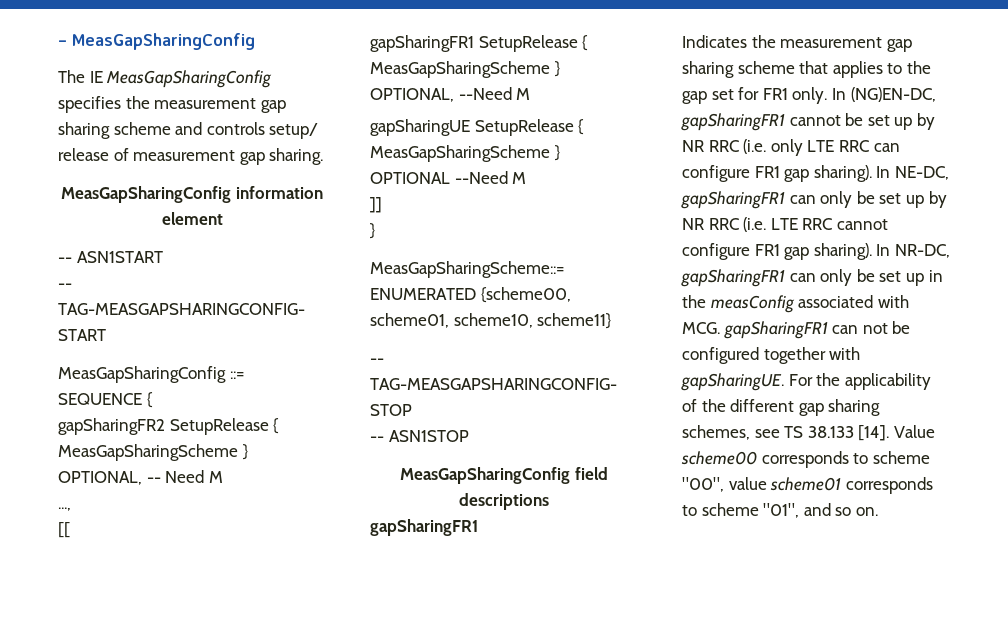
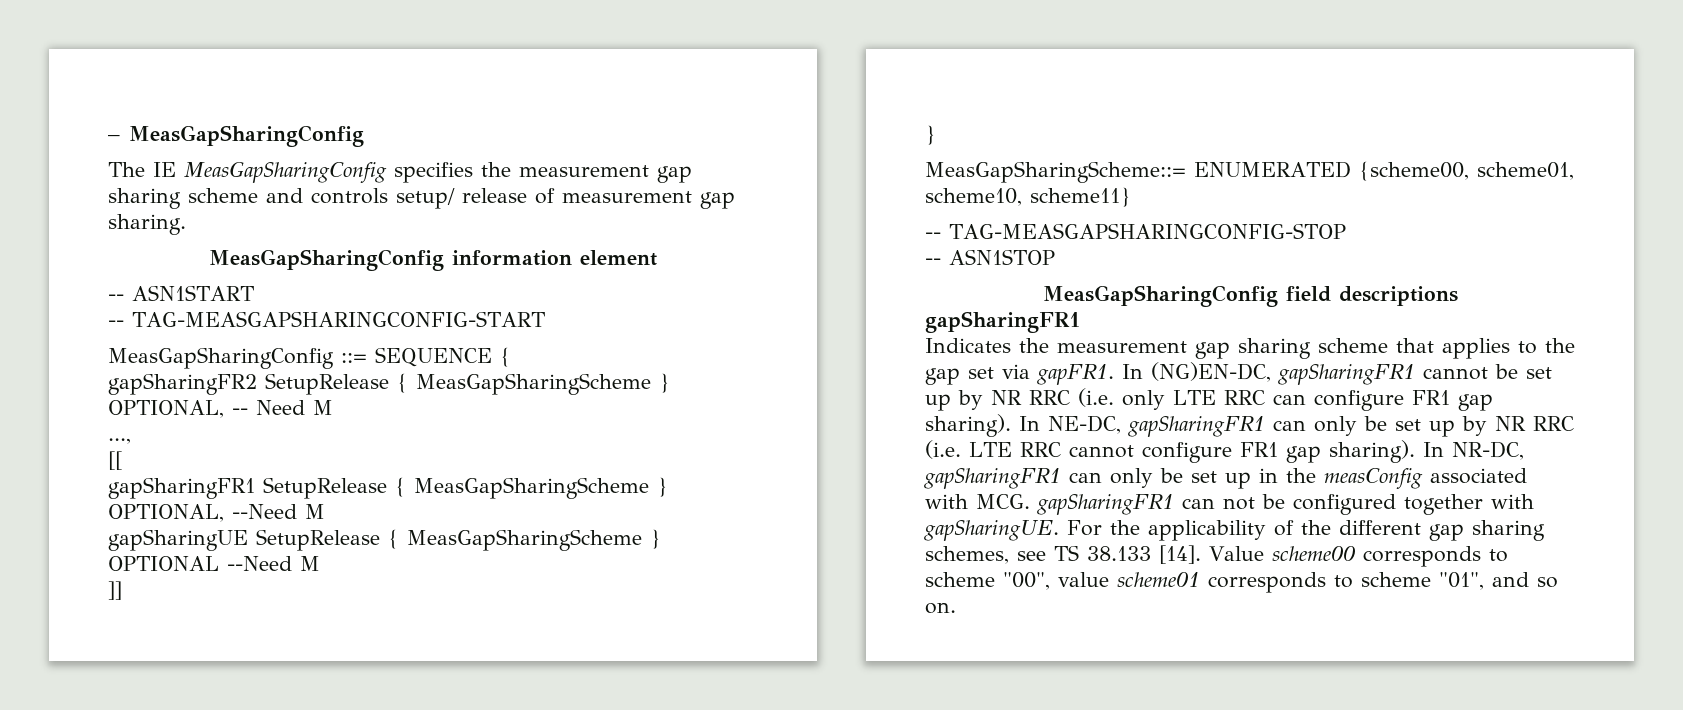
- Indicates the measurement gap sharing scheme that applies to the gap set for FR1 only.
+ Indicates the measurement gap sharing scheme that applies to the gap set via gapFR1.

